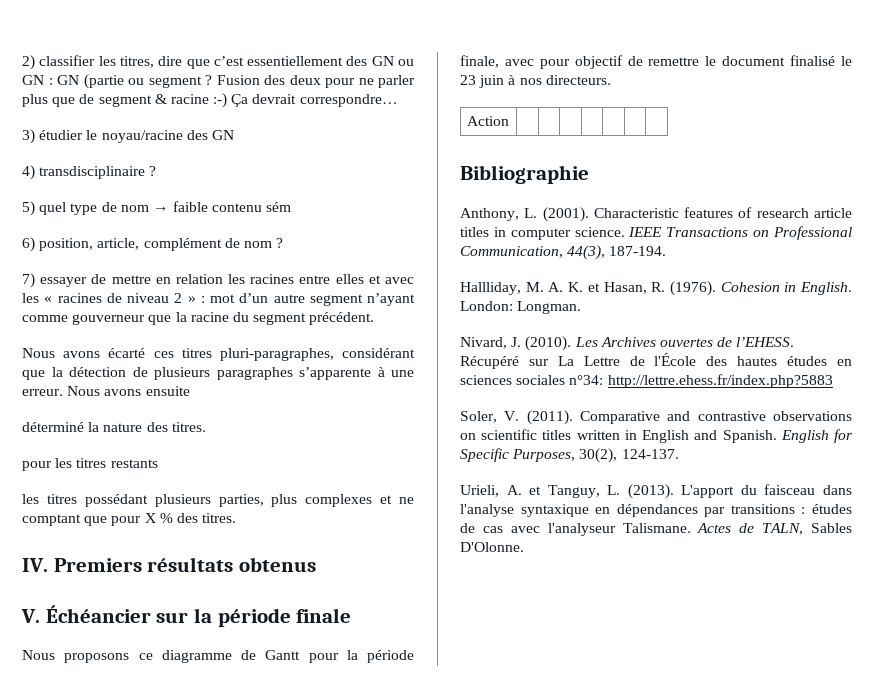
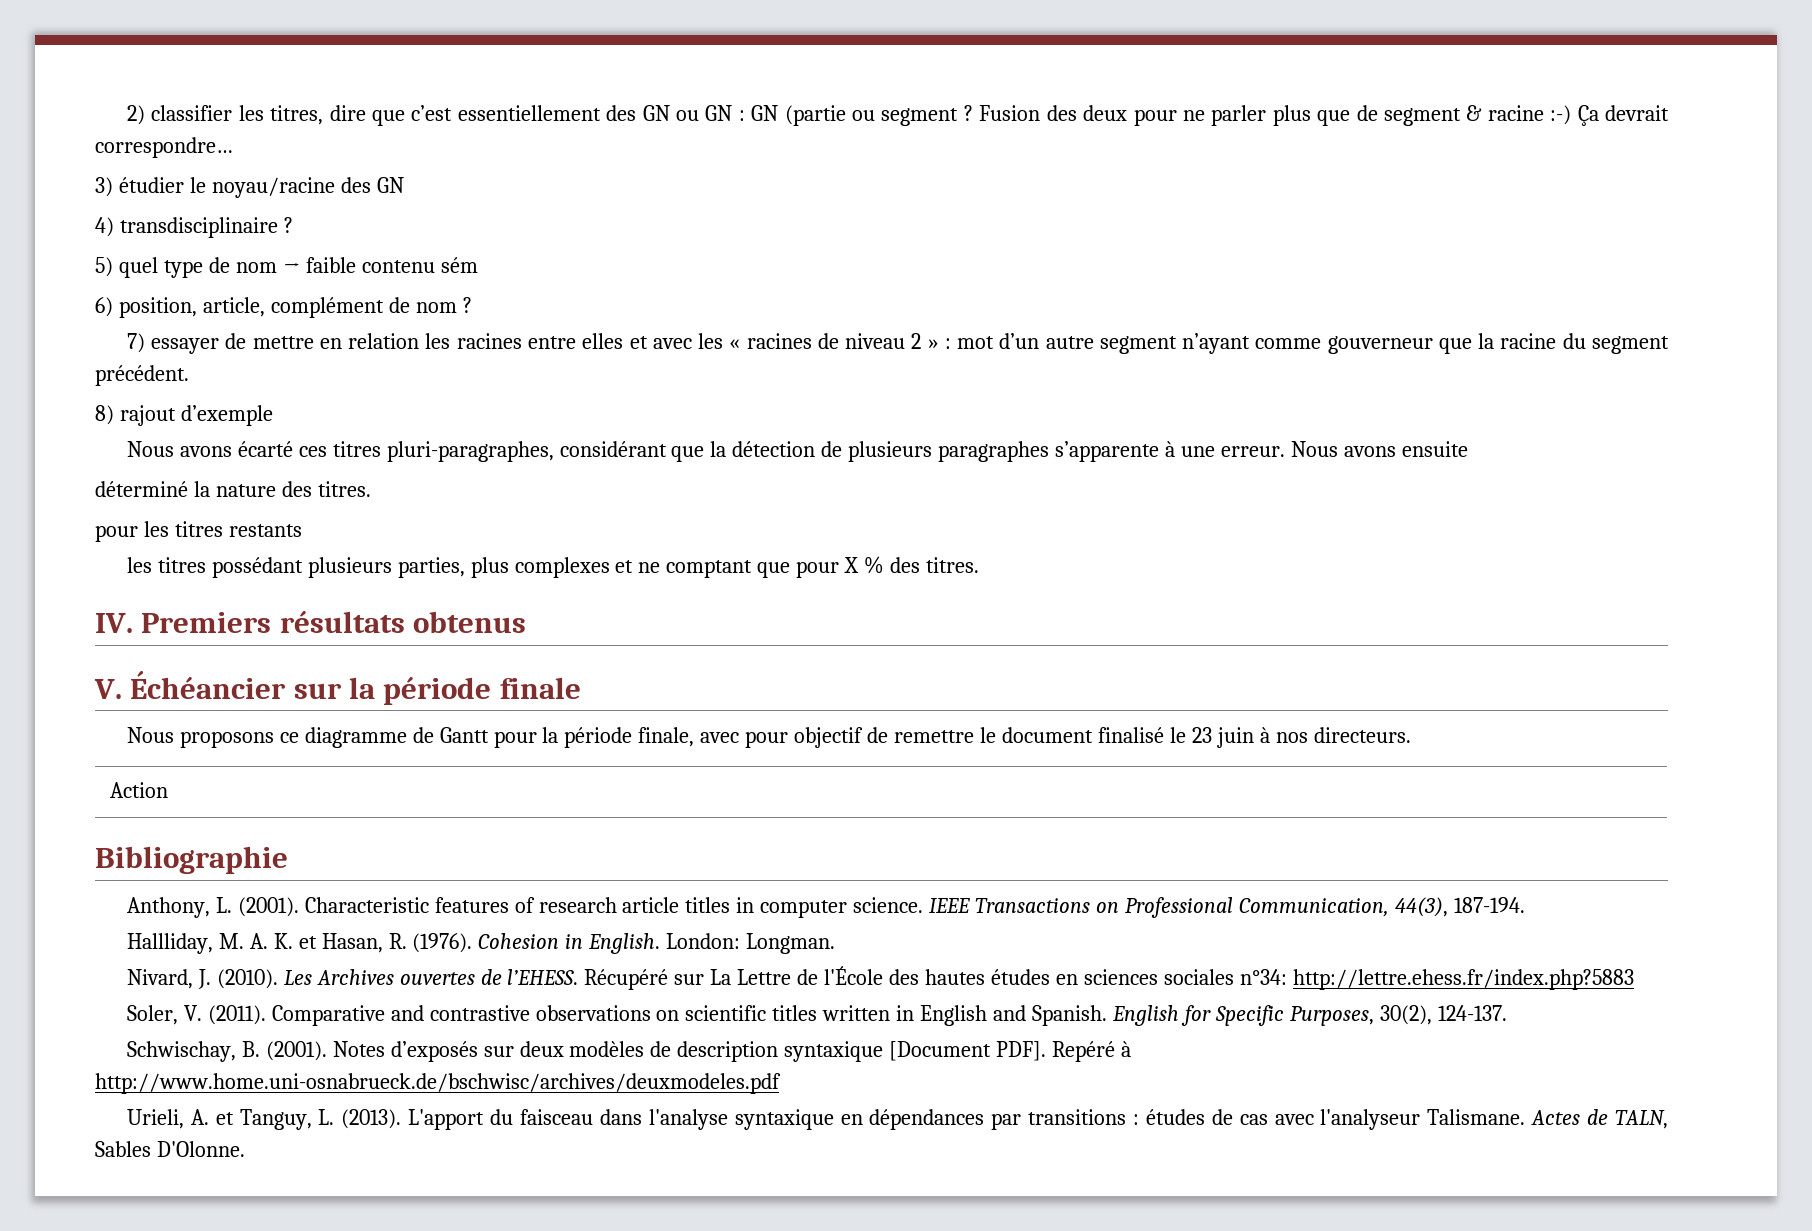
+ 8) rajout d’exemple
+ Schwischay, B. (2001). Notes d’exposés sur deux modèles de description syntaxique [Document PDF]. Repéré à http://www.home.uni-osnabrueck.de/bschwisc/archives/deuxmodeles.pdf

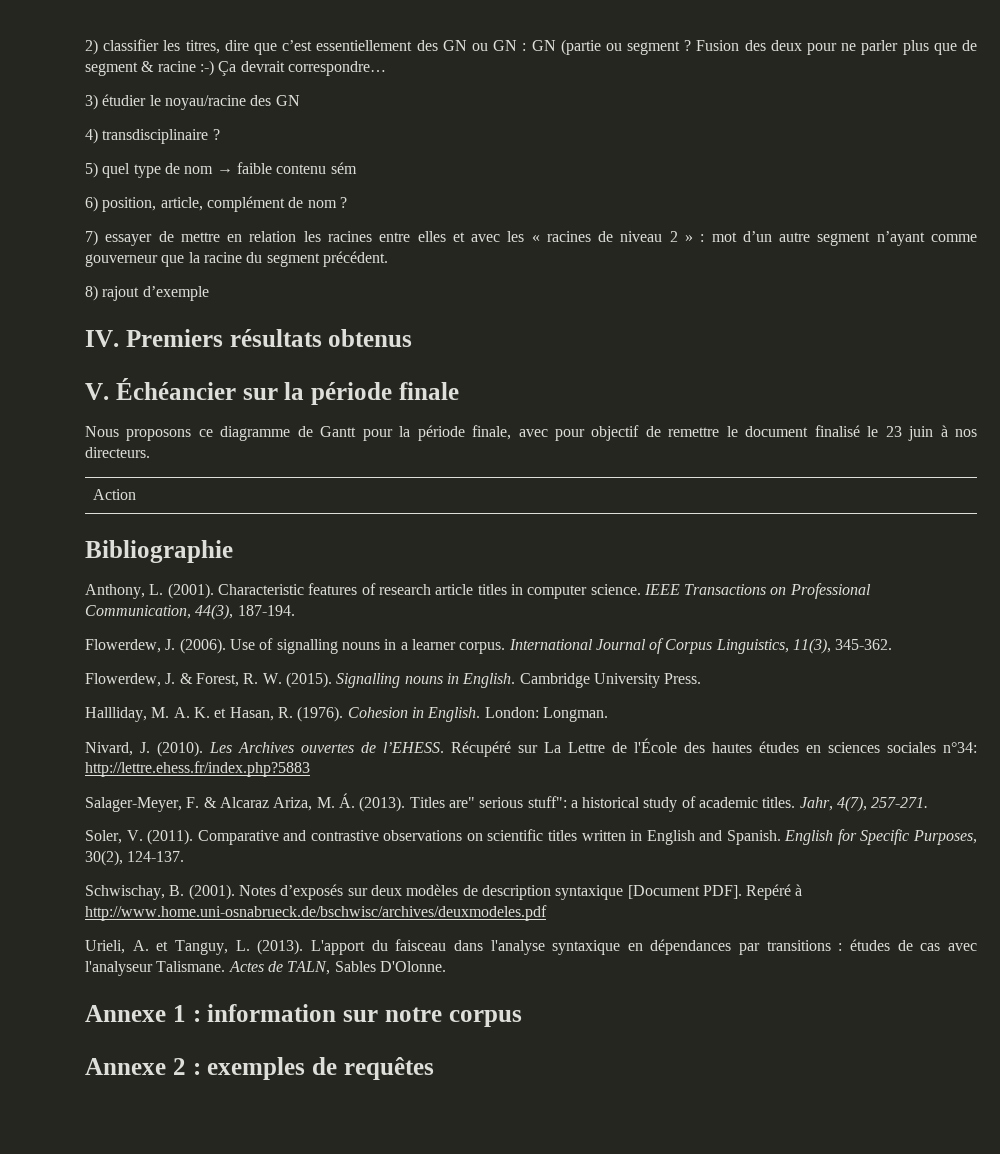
- Nous avons écarté ces titres pluri-paragraphes, considérant que la détection de plusieurs paragraphes s’apparente à une erreur. Nous avons ensuite
- déterminé la nature des titres.
- pour les titres restants
- les titres possédant plusieurs parties, plus complexes et ne comptant que pour X % des titres.
+ Flowerdew, J. (2006). Use of signalling nouns in a learner corpus. International Journal of Corpus Linguistics, 11(3), 345-362.
+ Flowerdew, J. & Forest, R. W. (2015). Signalling nouns in English. Cambridge University Press.
+ Salager-Meyer, F. & Alcaraz Ariza, M. Á. (2013). Titles are" serious stuff": a historical study of academic titles. Jahr, 4(7), 257-271.
+ Annexe 1 : information sur notre corpus
+ Annexe 2 : exemples de requêtes

